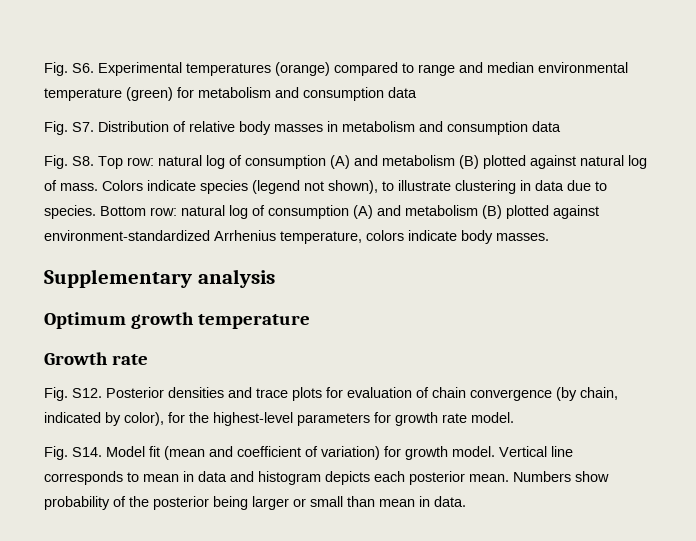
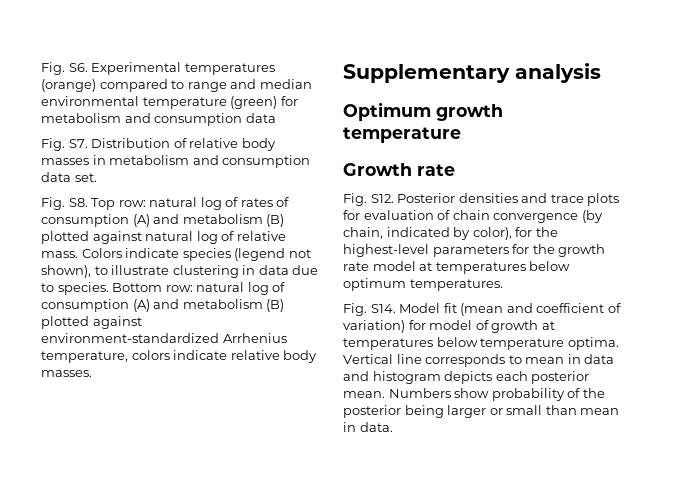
- Fig. S7. Distribution of relative body masses in metabolism and consumption data
+ Fig. S7. Distribution of relative body masses in metabolism and consumption data set.
- Fig. S8. Top row: natural log of consumption (A) and metabolism (B) plotted against natural log of mass.
+ Fig. S8. Top row: natural log of rates of consumption (A) and metabolism (B) plotted against natural log of relative mass.
- Bottom row: natural log of consumption (A) and metabolism (B) plotted against environment-standardized Arrhenius temperature, colors indicate body masses.
+ Bottom row: natural log of consumption (A) and metabolism (B) plotted against environment-standardized Arrhenius temperature, colors indicate relative body masses.
- Fig. S12. Posterior densities and trace plots for evaluation of chain convergence (by chain, indicated by color), for the highest-level parameters for growth rate model.
+ Fig. S12. Posterior densities and trace plots for evaluation of chain convergence (by chain, indicated by color), for the highest-level parameters for the growth rate model at temperatures below optimum temperatures.
- Fig. S14. Model fit (mean and coefficient of variation) for growth model.
+ Fig. S14. Model fit (mean and coefficient of variation) for model of growth at temperatures below temperature optima.

